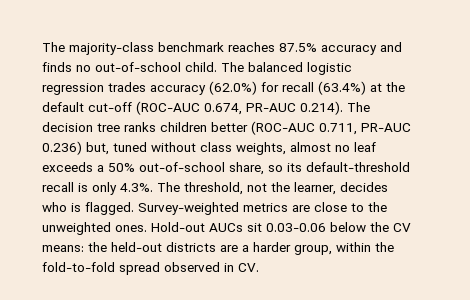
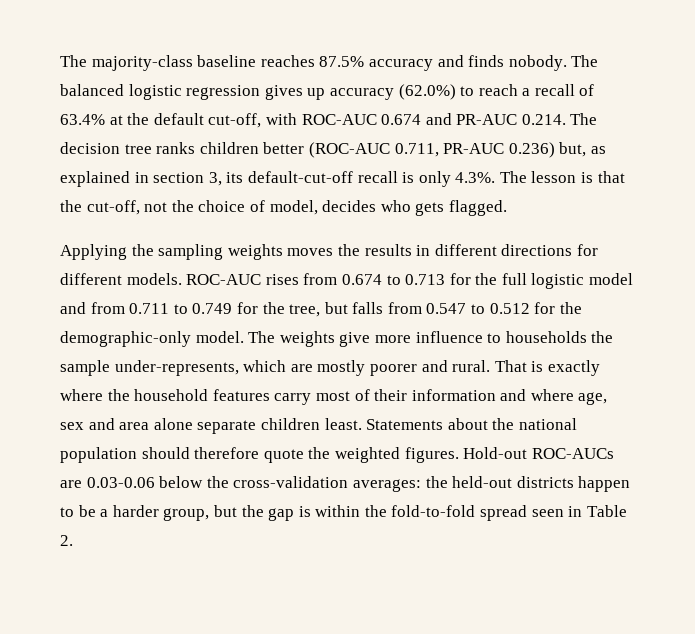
- The majority-class benchmark reaches 87.5% accuracy and finds no out-of-school child.
+ The majority-class baseline reaches 87.5% accuracy and finds nobody.
- The balanced logistic regression trades accuracy (62.0%) for recall (63.4%) at the default cut-off (ROC-AUC 0.674, PR-AUC 0.214). The decision tree ranks children better (ROC-AUC 0.711, PR-AUC 0.236) but, tuned without class weights, almost no leaf exceeds a 50% out-of-school share, so its default-threshold recall is only 4.3%. The threshold, not the learner, decides who is flagged. Survey-weighted metrics are close to the unweighted ones. Hold-out AUCs sit 0.03-0.06 below the CV means: the held-out districts are a harder group, within the fold-to-fold spread observed in CV.
+ The balanced logistic regression gives up accuracy (62.0%) to reach a recall of 63.4% at the default cut-off, with ROC-AUC 0.674 and PR-AUC 0.214. The decision tree ranks children better (ROC-AUC 0.711, PR-AUC 0.236) but, as explained in section 3, its default-cut-off recall is only 4.3%. The lesson is that the cut-off, not the choice of model, decides who gets flagged.
+ Applying the sampling weights moves the results in different directions for different models. ROC-AUC rises from 0.674 to 0.713 for the full logistic model and from 0.711 to 0.749 for the tree, but falls from 0.547 to 0.512 for the demographic-only model. The weights give more influence to households the sample under-represents, which are mostly poorer and rural. That is exactly where the household features carry most of their information and where age, sex and area alone separate children least. Statements about the national population should therefore quote the weighted figures. Hold-out ROC-AUCs are 0.03-0.06 below the cross-validation averages: the held-out districts happen to be a harder group, but the gap is within the fold-to-fold spread seen in Table 2.

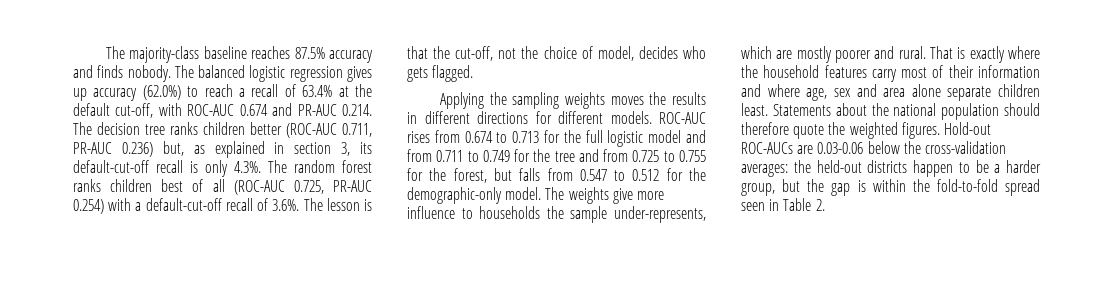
- The balanced logistic regression gives up accuracy (62.0%) to reach a recall of 63.4% at the default cut-off, with ROC-AUC 0.674 and PR-AUC 0.214. The decision tree ranks children better (ROC-AUC 0.711, PR-AUC 0.236) but, as explained in section 3, its default-cut-off recall is only 4.3%. The lesson is that the cut-off, not the choice of model, decides who gets flagged.
+ The balanced logistic regression gives up accuracy (62.0%) to reach a recall of 63.4% at the default cut-off, with ROC-AUC 0.674 and PR-AUC 0.214. The decision tree ranks children better (ROC-AUC 0.711, PR-AUC 0.236) but, as explained in section 3, its default-cut-off recall is only 4.3%. The random forest ranks children best of all (ROC-AUC 0.725, PR-AUC 0.254) with a default-cut-off recall of 3.6%. The lesson is that the cut-off, not the choice of model, decides who gets flagged.
- ROC-AUC rises from 0.674 to 0.713 for the full logistic model and from 0.711 to 0.749 for the tree, but falls from 0.547 to 0.512 for the demographic-only model.
+ ROC-AUC rises from 0.674 to 0.713 for the full logistic model and from 0.711 to 0.749 for the tree and from 0.725 to 0.755 for the forest, but falls from 0.547 to 0.512 for the demographic-only model.

